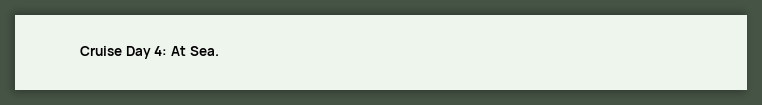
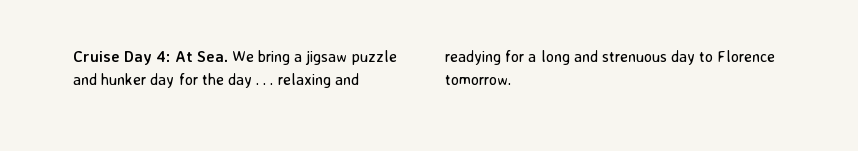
- Cruise Day 4: At Sea.
+ Cruise Day 4: At Sea. We bring a jigsaw puzzle and hunker day for the day . . . relaxing and readying for a long and strenuous day to Florence tomorrow.

